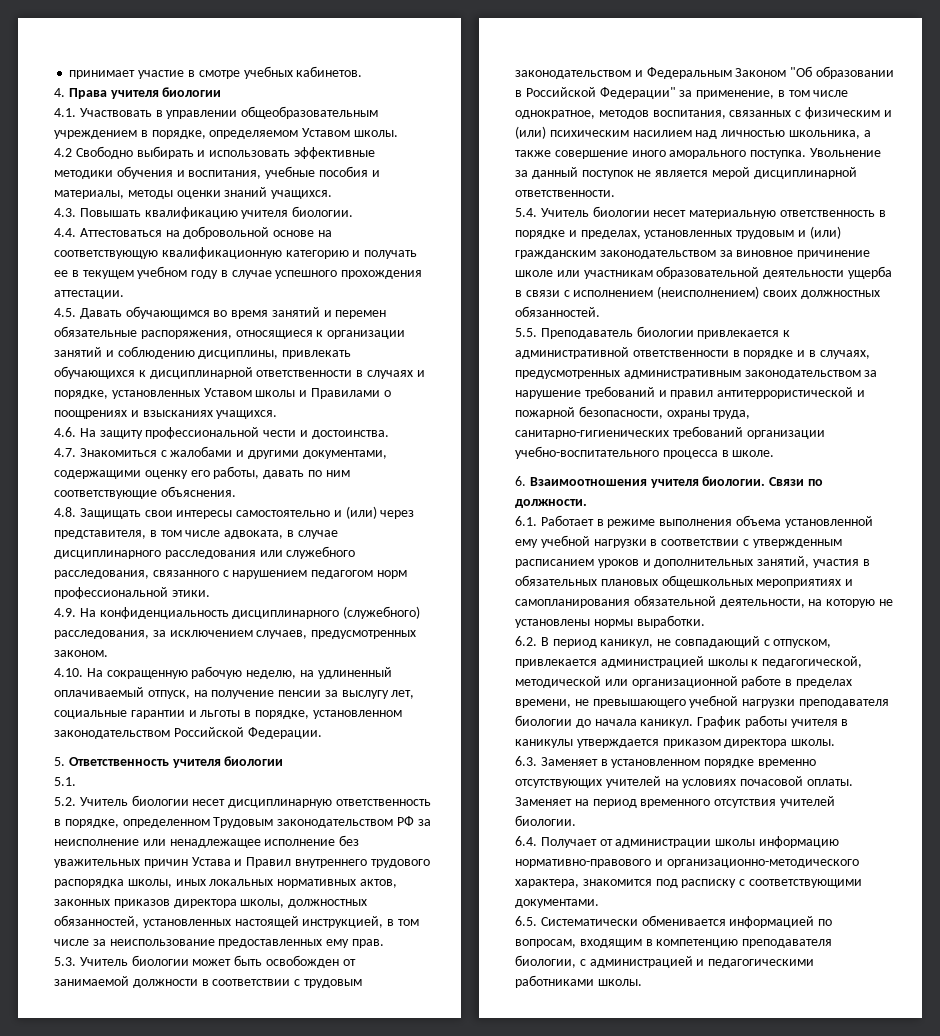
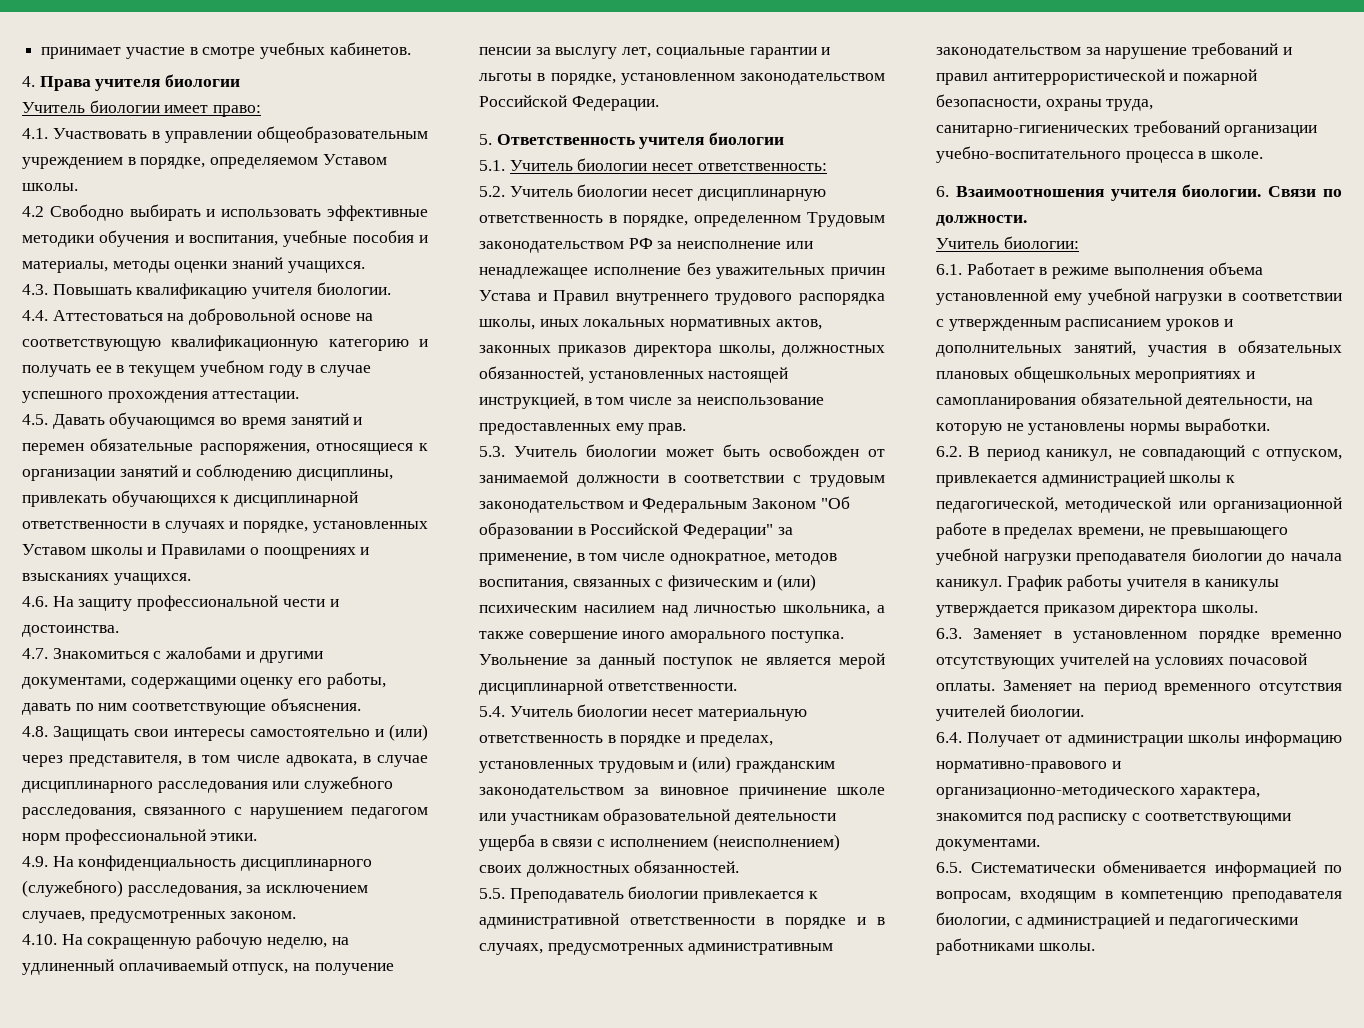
+ Учитель биологии имеет право:
- 5.1.
+ 5.1. Учитель биологии несет ответственность:
+ Учитель биологии:

